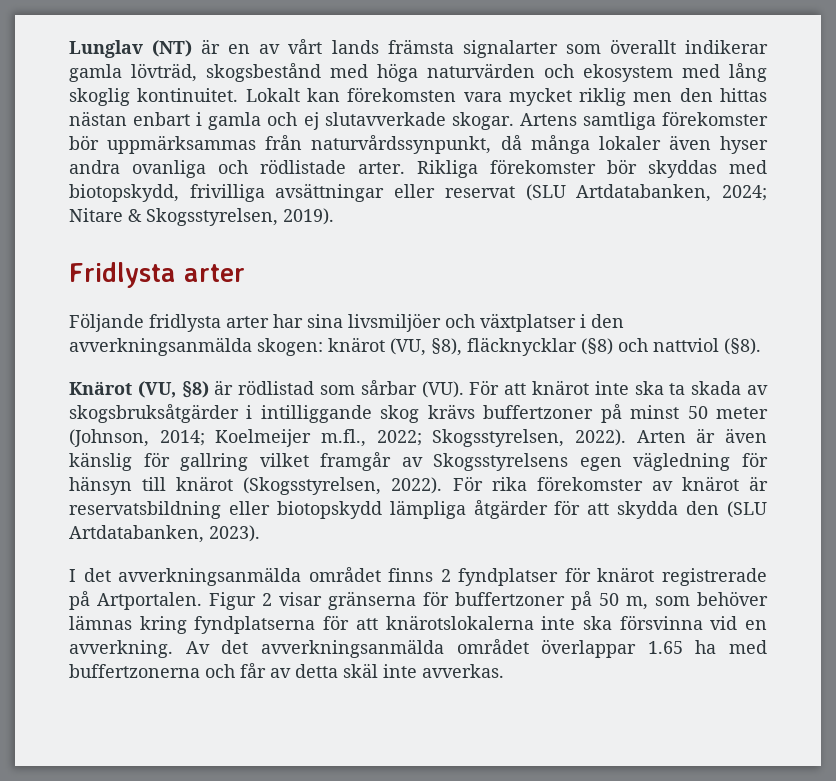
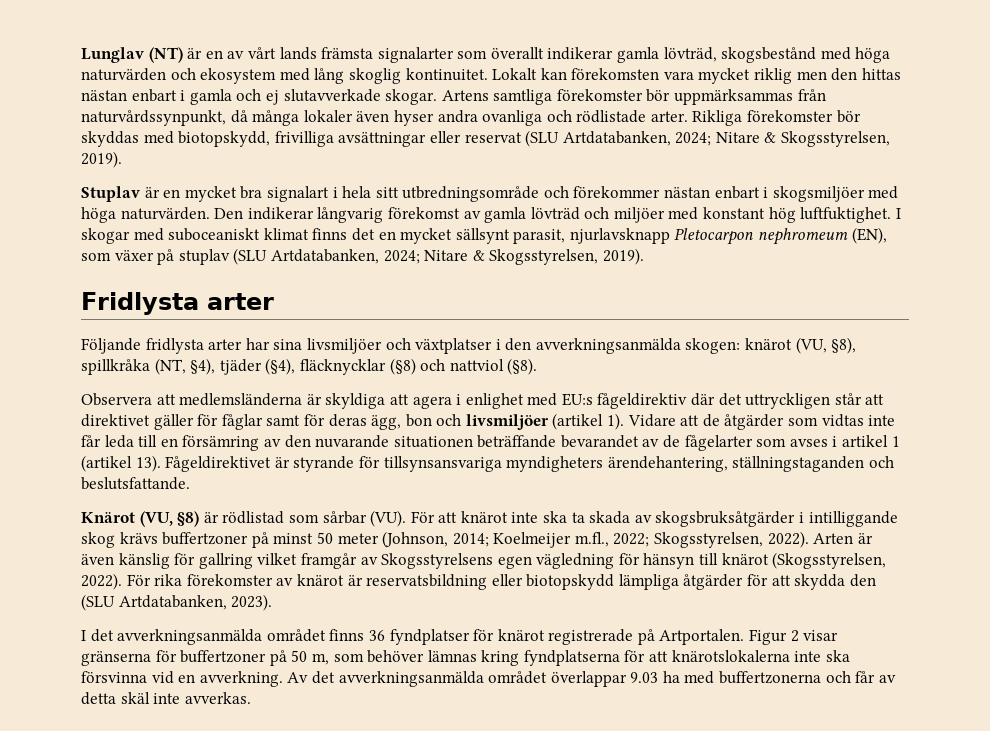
+ Stuplav är en mycket bra signalart i hela sitt utbredningsområde och förekommer nästan enbart i skogsmiljöer med höga naturvärden. Den indikerar långvarig förekomst av gamla lövträd och miljöer med konstant hög luftfuktighet. I skogar med suboceaniskt klimat finns det en mycket sällsynt parasit, njurlavsknapp Pletocarpon nephromeum (EN), som växer på stuplav (SLU Artdatabanken, 2024; Nitare & Skogsstyrelsen, 2019).
- Följande fridlysta arter har sina livsmiljöer och växtplatser i den avverkningsanmälda skogen: knärot (VU, §8), fläcknycklar (§8) och nattviol (§8).
+ Följande fridlysta arter har sina livsmiljöer och växtplatser i den avverkningsanmälda skogen: knärot (VU, §8), spillkråka (NT, §4), tjäder (§4), fläcknycklar (§8) och nattviol (§8).
+ Observera att medlemsländerna är skyldiga att agera i enlighet med EU:s fågeldirektiv där det uttryckligen står att direktivet gäller för fåglar samt för deras ägg, bon och livsmiljöer (artikel 1). Vidare att de åtgärder som vidtas inte får leda till en försämring av den nuvarande situationen beträffande bevarandet av de fågelarter som avses i artikel 1 (artikel 13). Fågeldirektivet är styrande för tillsynsansvariga myndigheters ärendehantering, ställningstaganden och beslutsfattande.
- I det avverkningsanmälda området finns 2 fyndplatser för knärot registrerade på Artportalen.
+ I det avverkningsanmälda området finns 36 fyndplatser för knärot registrerade på Artportalen.
- Av det avverkningsanmälda området överlappar 1.65 ha med buffertzonerna och får av detta skäl inte avverkas.
+ Av det avverkningsanmälda området överlappar 9.03 ha med buffertzonerna och får av detta skäl inte avverkas.

